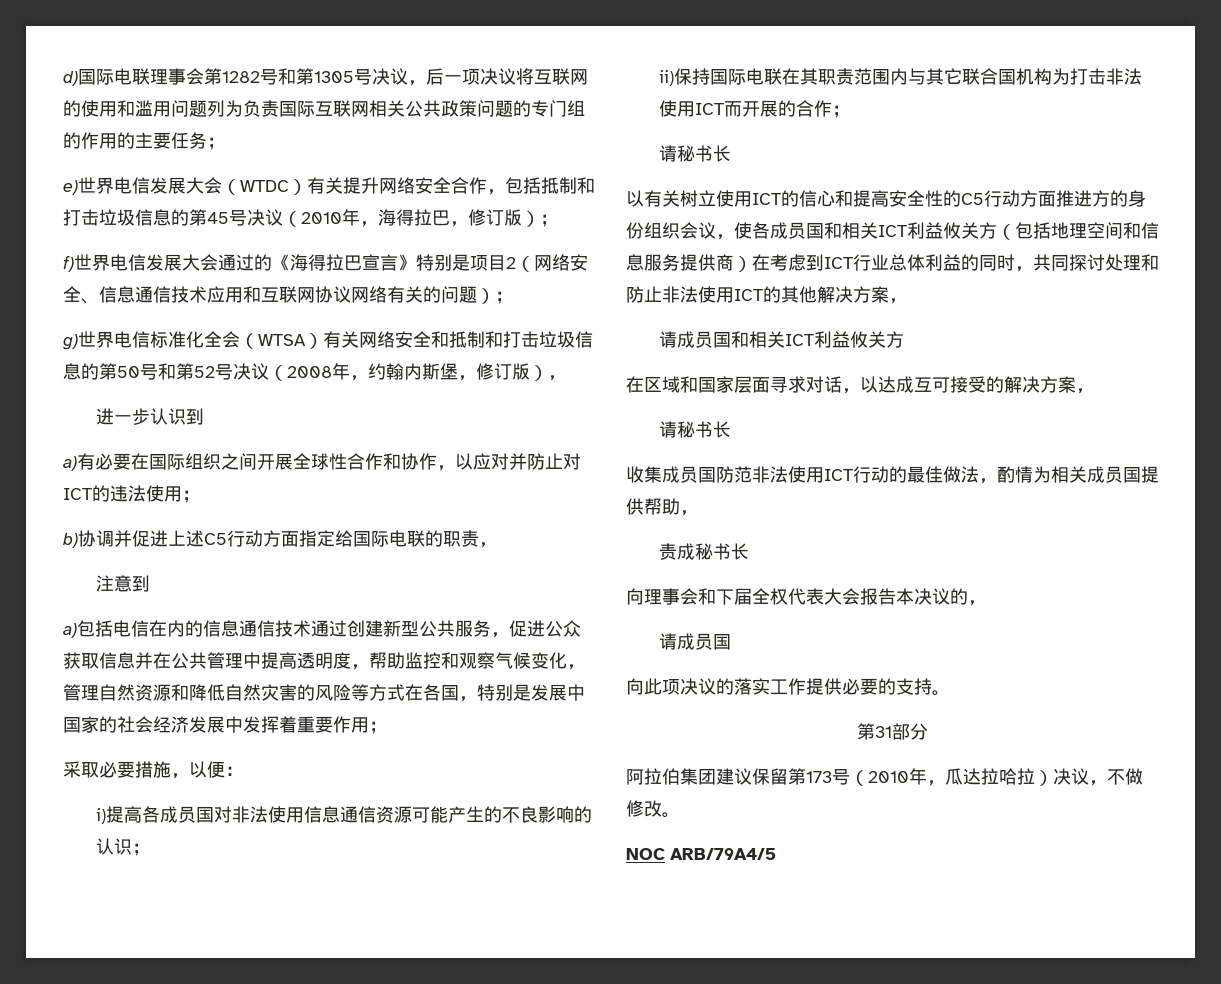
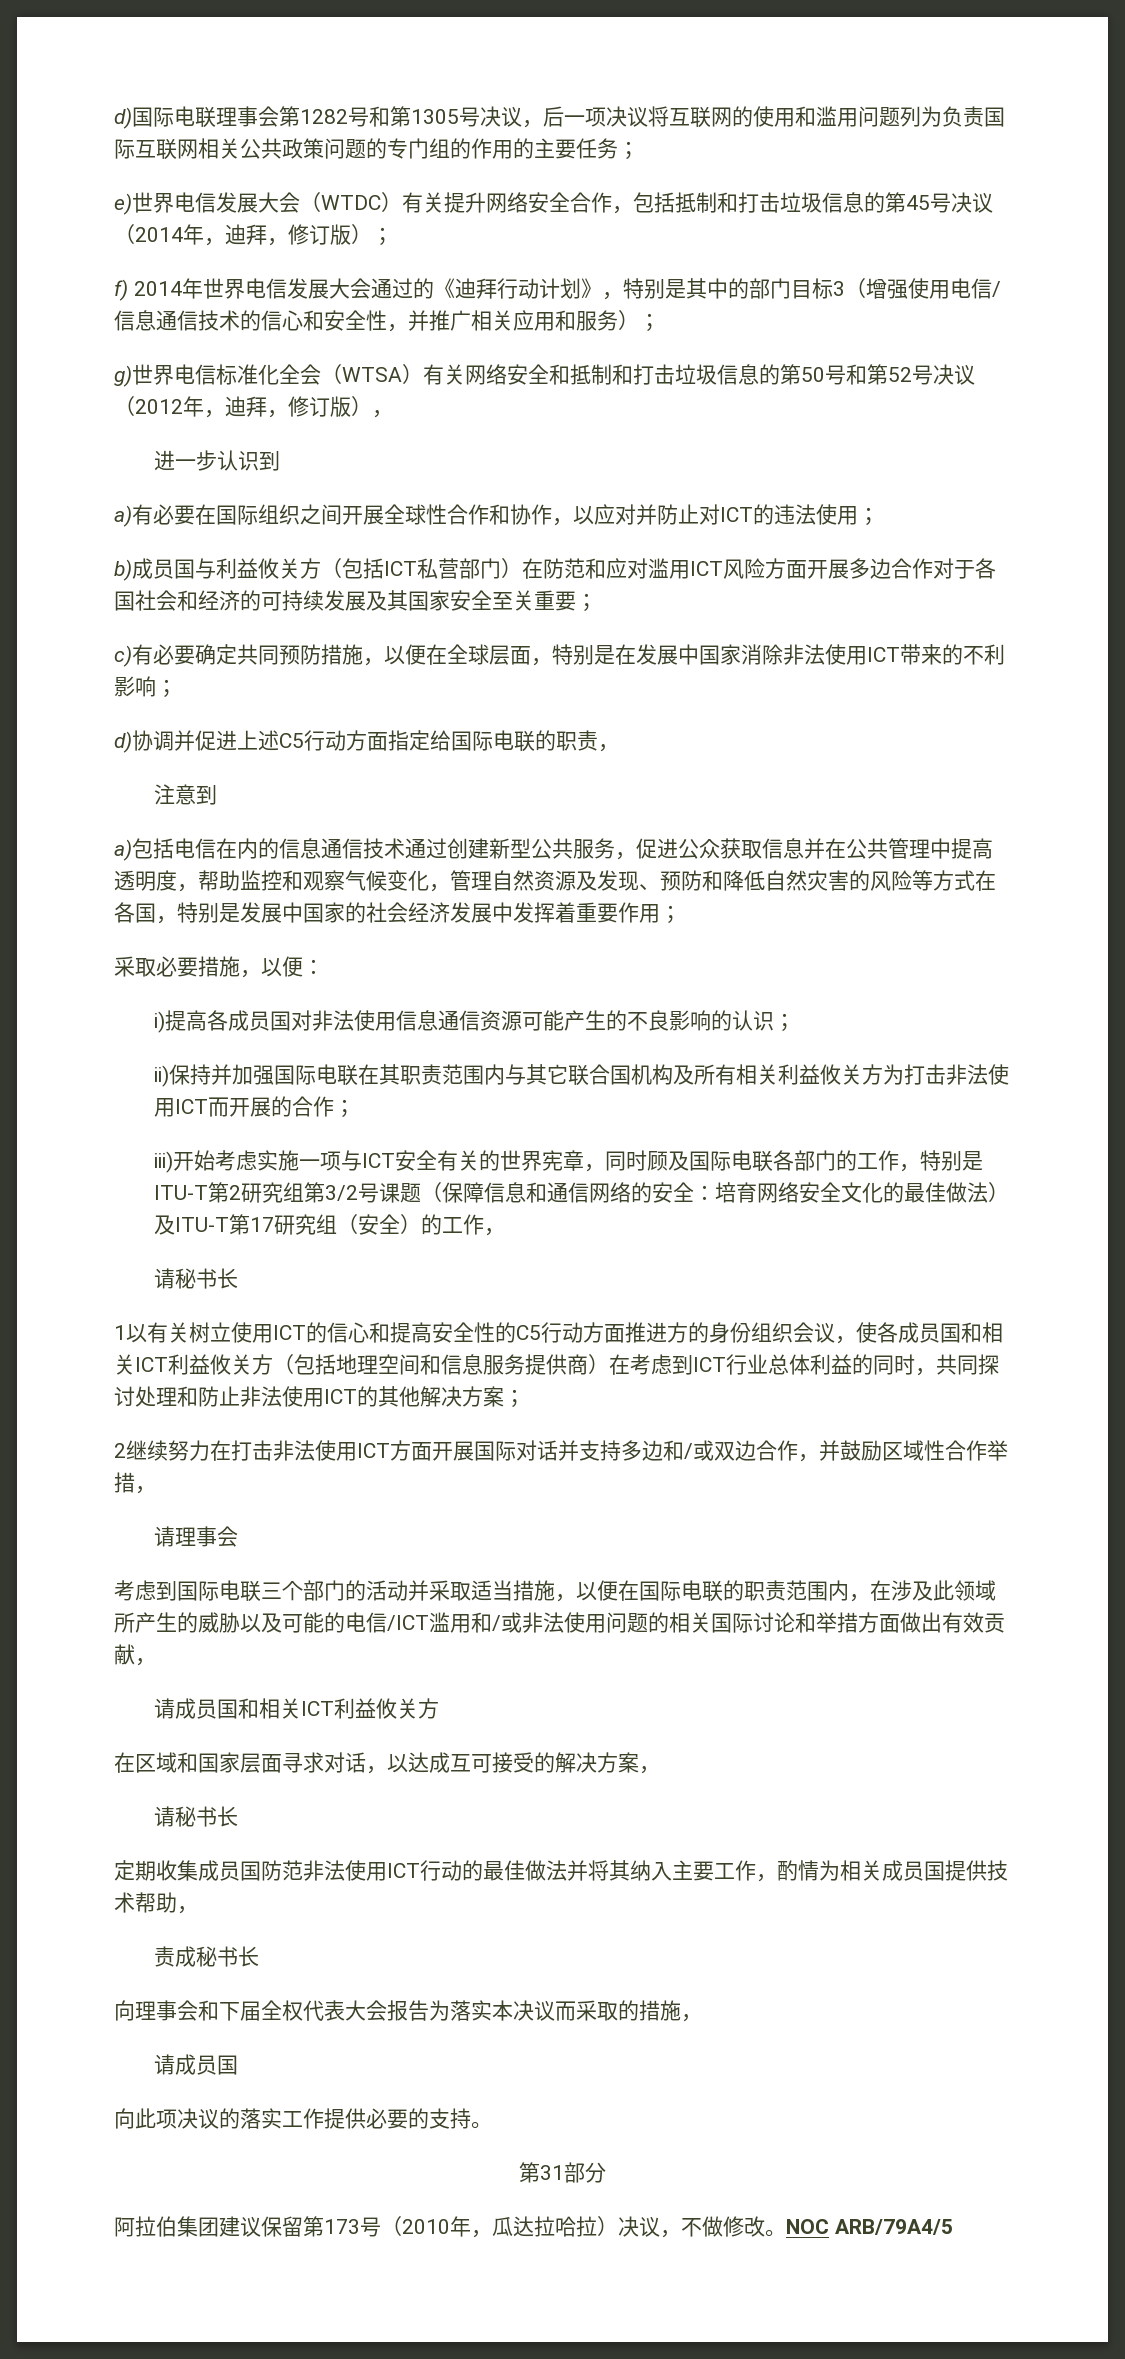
- e)世界电信发展大会（WTDC）有关提升网络安全合作，包括抵制和打击垃圾信息的第45号决议（2010年，海得拉巴，修订版）；
+ e)世界电信发展大会（WTDC）有关提升网络安全合作，包括抵制和打击垃圾信息的第45号决议（2014年，迪拜，修订版）；
- f)世界电信发展大会通过的《海得拉巴宣言》特别是项目2（网络安全、信息通信技术应用和互联网协议网络有关的问题）；
+ f) 2014年世界电信发展大会通过的《迪拜行动计划》，特别是其中的部门目标3（增强使用电信/信息通信技术的信心和安全性，并推广相关应用和服务）；
- g)世界电信标准化全会（WTSA）有关网络安全和抵制和打击垃圾信息的第50号和第52号决议（2008年，约翰内斯堡，修订版），
+ g)世界电信标准化全会（WTSA）有关网络安全和抵制和打击垃圾信息的第50号和第52号决议（2012年，迪拜，修订版），
- b)协调并促进上述C5行动方面指定给国际电联的职责，
+ b)成员国与利益攸关方（包括ICT私营部门）在防范和应对滥用ICT风险方面开展多边合作对于各国社会和经济的可持续发展及其国家安全至关重要；
+ c)有必要确定共同预防措施，以便在全球层面，特别是在发展中国家消除非法使用ICT带来的不利影响；
+ d)协调并促进上述C5行动方面指定给国际电联的职责，
- a)包括电信在内的信息通信技术通过创建新型公共服务，促进公众获取信息并在公共管理中提高透明度，帮助监控和观察气候变化，管理自然资源和降低自然灾害的风险等方式在各国，特别是发展中国家的社会经济发展中发挥着重要作用；
+ a)包括电信在内的信息通信技术通过创建新型公共服务，促进公众获取信息并在公共管理中提高透明度，帮助监控和观察气候变化，管理自然资源及发现、预防和降低自然灾害的风险等方式在各国，特别是发展中国家的社会经济发展中发挥着重要作用；
- ii)保持国际电联在其职责范围内与其它联合国机构为打击非法使用ICT而开展的合作；
+ ii)保持并加强国际电联在其职责范围内与其它联合国机构及所有相关利益攸关方为打击非法使用ICT而开展的合作；
+ iii)开始考虑实施一项与ICT安全有关的世界宪章，同时顾及国际电联各部门的工作，特别是ITU-T第2研究组第3/2号课题（保障信息和通信网络的安全：培育网络安全文化的最佳做法）及ITU-T第17研究组（安全）的工作，
  请秘书长
- 以有关树立使用ICT的信心和提高安全性的C5行动方面推进方的身份组织会议，使各成员国和相关ICT利益攸关方（包括地理空间和信息服务提供商）在考虑到ICT行业总体利益的同时，共同探讨处理和防止非法使用ICT的其他解决方案，
+ 1以有关树立使用ICT的信心和提高安全性的C5行动方面推进方的身份组织会议，使各成员国和相关ICT利益攸关方（包括地理空间和信息服务提供商）在考虑到ICT行业总体利益的同时，共同探讨处理和防止非法使用ICT的其他解决方案；
+ 2继续努力在打击非法使用ICT方面开展国际对话并支持多边和/或双边合作，并鼓励区域性合作举措，
+ 请理事会
+ 考虑到国际电联三个部门的活动并采取适当措施，以便在国际电联的职责范围内，在涉及此领域所产生的威胁以及可能的电信/ICT滥用和/或非法使用问题的相关国际讨论和举措方面做出有效贡献，
- 收集成员国防范非法使用ICT行动的最佳做法，酌情为相关成员国提供帮助，
+ 定期收集成员国防范非法使用ICT行动的最佳做法并将其纳入主要工作，酌情为相关成员国提供技术帮助，
- 向理事会和下届全权代表大会报告本决议的，
+ 向理事会和下届全权代表大会报告为落实本决议而采取的措施，
- 阿拉伯集团建议保留第173号（2010年，瓜达拉哈拉）决议，不做修改。
- NOC ARB/79A4/5
+ 阿拉伯集团建议保留第173号（2010年，瓜达拉哈拉）决议，不做修改。NOC ARB/79A4/5

